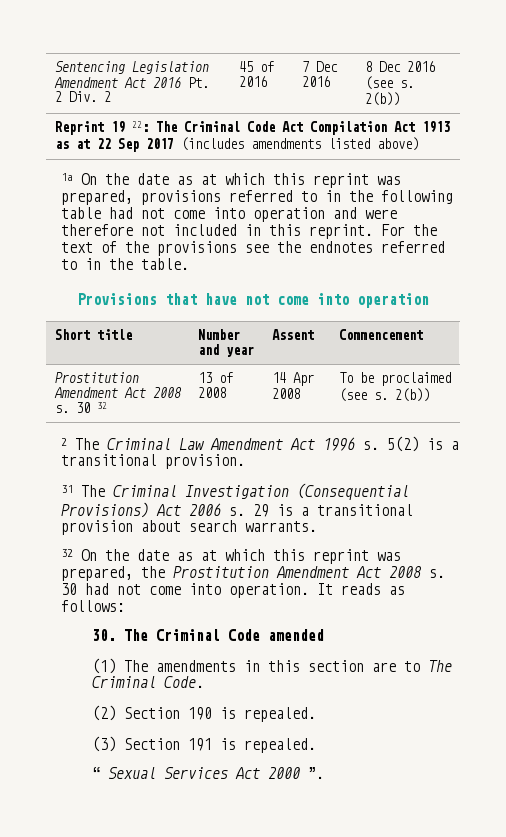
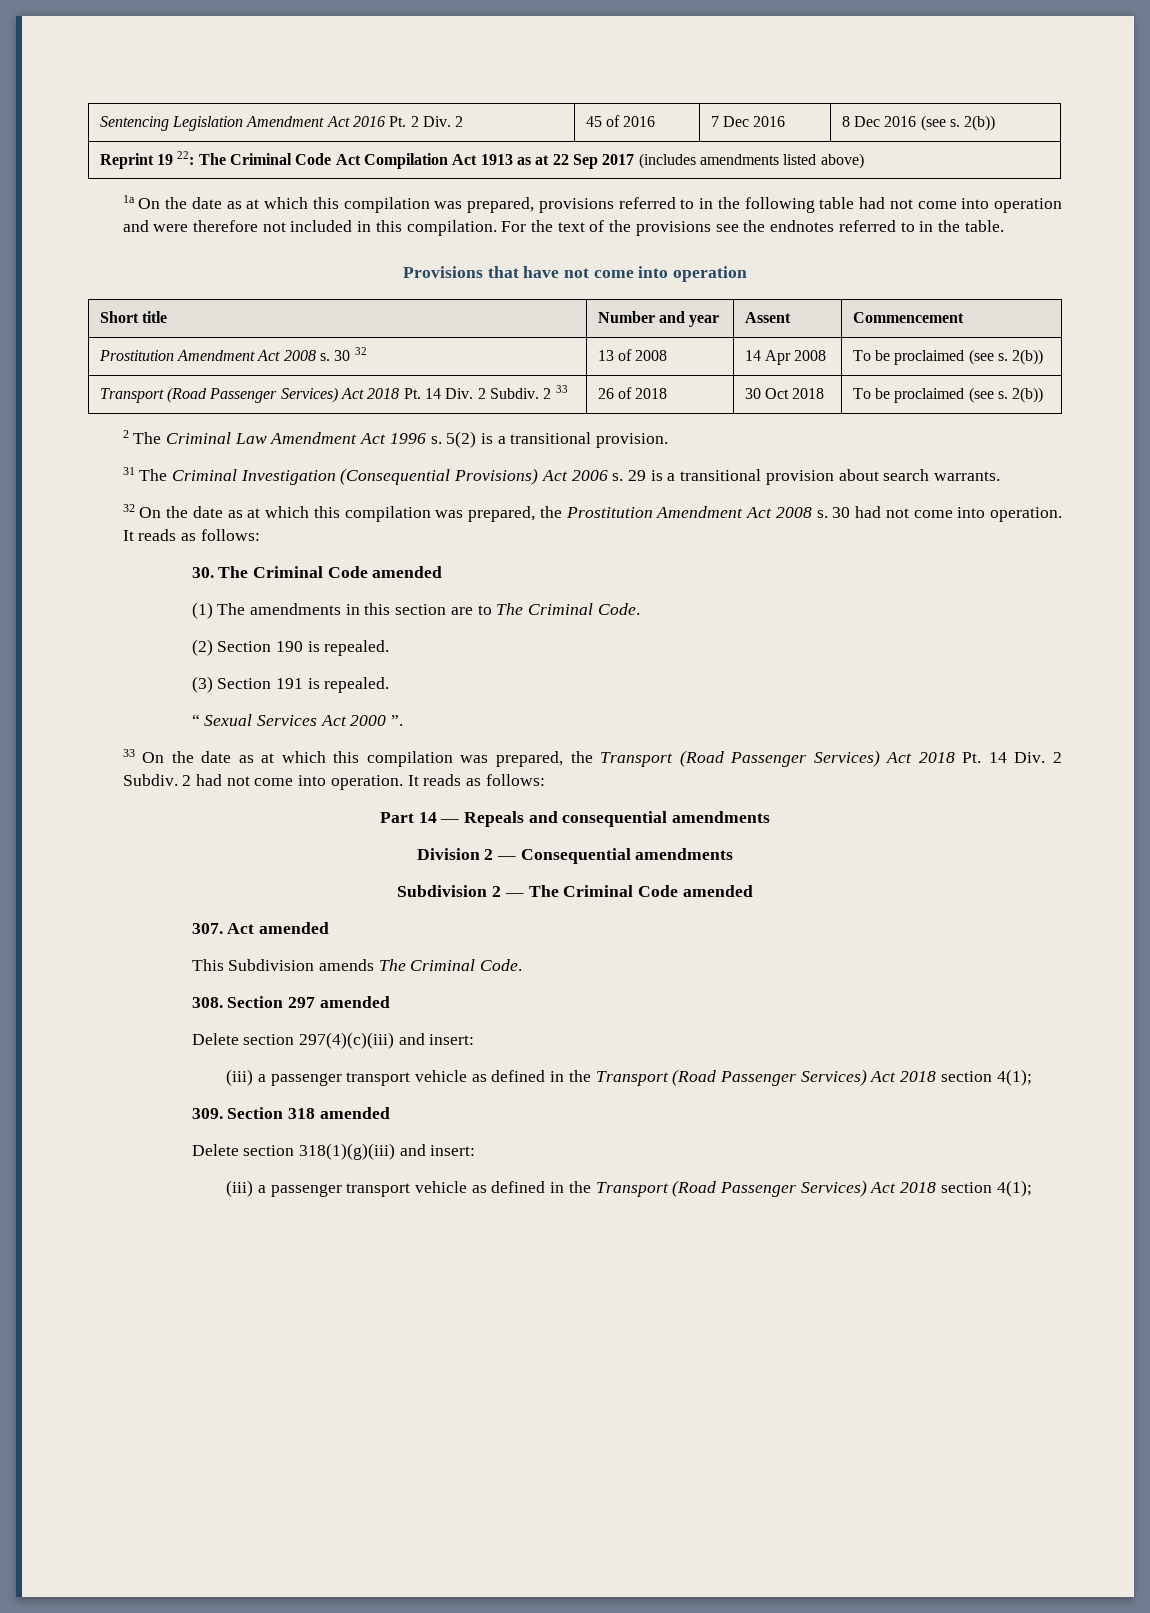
- 1a On the date as at which this reprint was prepared, provisions referred to in the following table had not come into operation and were therefore not included in this reprint.
+ 1a On the date as at which this compilation was prepared, provisions referred to in the following table had not come into operation and were therefore not included in this compilation.
+ Transport (Road Passenger Services) Act 2018 Pt. 14 Div. 2 Subdiv. 2 33 | 26 of 2018 | 30 Oct 2018 | To be proclaimed (see s. 2(b))
- 32 On the date as at which this reprint was prepared, the Prostitution Amendment Act 2008 s.
+ 32 On the date as at which this compilation was prepared, the Prostitution Amendment Act 2008 s.
+ 33 On the date as at which this compilation was prepared, the Transport (Road Passenger Services) Act 2018 Pt. 14 Div. 2 Subdiv. 2 had not come into operation. It reads as follows:
+ Part 14 — Repeals and consequential amendments
+ Division 2 — Consequential amendments
+ Subdivision 2 — The Criminal Code amended
+ 307. Act amended
+ This Subdivision amends The Criminal Code.
+ 308. Section 297 amended
+ Delete section 297(4)(c)(iii) and insert:
+ (iii) a passenger transport vehicle as defined in the Transport (Road Passenger Services) Act 2018 section 4(1);
+ 309. Section 318 amended
+ Delete section 318(1)(g)(iii) and insert:
+ (iii) a passenger transport vehicle as defined in the Transport (Road Passenger Services) Act 2018 section 4(1);

